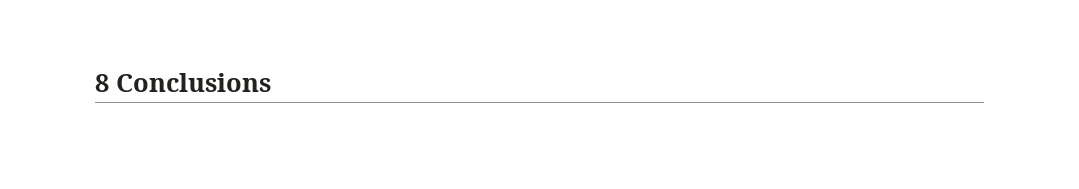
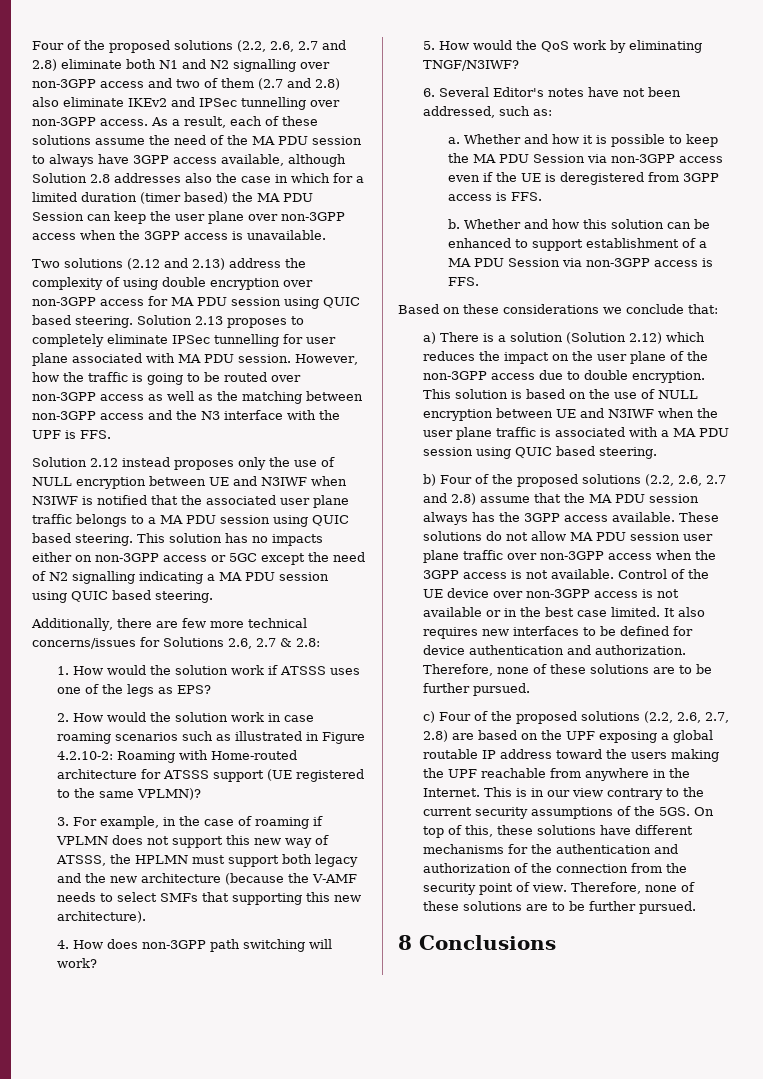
+ Four of the proposed solutions (2.2, 2.6, 2.7 and 2.8) eliminate both N1 and N2 signalling over non-3GPP access and two of them (2.7 and 2.8) also eliminate IKEv2 and IPSec tunnelling over non-3GPP access. As a result, each of these solutions assume the need of the MA PDU session to always have 3GPP access available, although Solution 2.8 addresses also the case in which for a limited duration (timer based) the MA PDU Session can keep the user plane over non-3GPP access when the 3GPP access is unavailable.
+ Two solutions (2.12 and 2.13) address the complexity of using double encryption over non-3GPP access for MA PDU session using QUIC based steering. Solution 2.13 proposes to completely eliminate IPSec tunnelling for user plane associated with MA PDU session. However, how the traffic is going to be routed over non-3GPP access as well as the matching between non-3GPP access and the N3 interface with the UPF is FFS.
+ Solution 2.12 instead proposes only the use of NULL encryption between UE and N3IWF when N3IWF is notified that the associated user plane traffic belongs to a MA PDU session using QUIC based steering. This solution has no impacts either on non-3GPP access or 5GC except the need of N2 signalling indicating a MA PDU session using QUIC based steering.
+ Additionally, there are few more technical concerns/issues for Solutions 2.6, 2.7 & 2.8:
+ 1. How would the solution work if ATSSS uses one of the legs as EPS?
+ 2. How would the solution work in case roaming scenarios such as illustrated in Figure 4.2.10-2: Roaming with Home-routed architecture for ATSSS support (UE registered to the same VPLMN)?
+ 3. For example, in the case of roaming if VPLMN does not support this new way of ATSSS, the HPLMN must support both legacy and the new architecture (because the V-AMF needs to select SMFs that supporting this new architecture).
+ 4. How does non-3GPP path switching will work?
+ 5. How would the QoS work by eliminating TNGF/N3IWF?
+ 6. Several Editor's notes have not been addressed, such as:
+ a. Whether and how it is possible to keep the MA PDU Session via non-3GPP access even if the UE is deregistered from 3GPP access is FFS.
+ b. Whether and how this solution can be enhanced to support establishment of a MA PDU Session via non-3GPP access is FFS.
+ Based on these considerations we conclude that:
+ a) There is a solution (Solution 2.12) which reduces the impact on the user plane of the non-3GPP access due to double encryption. This solution is based on the use of NULL encryption between UE and N3IWF when the user plane traffic is associated with a MA PDU session using QUIC based steering.
+ b) Four of the proposed solutions (2.2, 2.6, 2.7 and 2.8) assume that the MA PDU session always has the 3GPP access available. These solutions do not allow MA PDU session user plane traffic over non-3GPP access when the 3GPP access is not available. Control of the UE device over non-3GPP access is not available or in the best case limited. It also requires new interfaces to be defined for device authentication and authorization. Therefore, none of these solutions are to be further pursued.
+ c) Four of the proposed solutions (2.2, 2.6, 2.7, 2.8) are based on the UPF exposing a global routable IP address toward the users making the UPF reachable from anywhere in the Internet. This is in our view contrary to the current security assumptions of the 5GS. On top of this, these solutions have different mechanisms for the authentication and authorization of the connection from the security point of view. Therefore, none of these solutions are to be further pursued.

